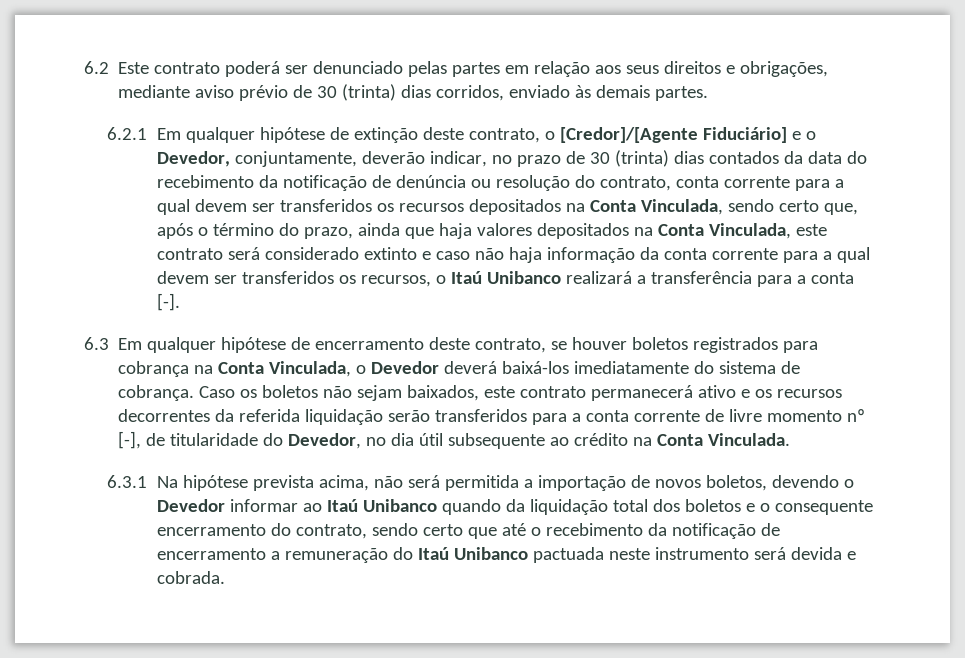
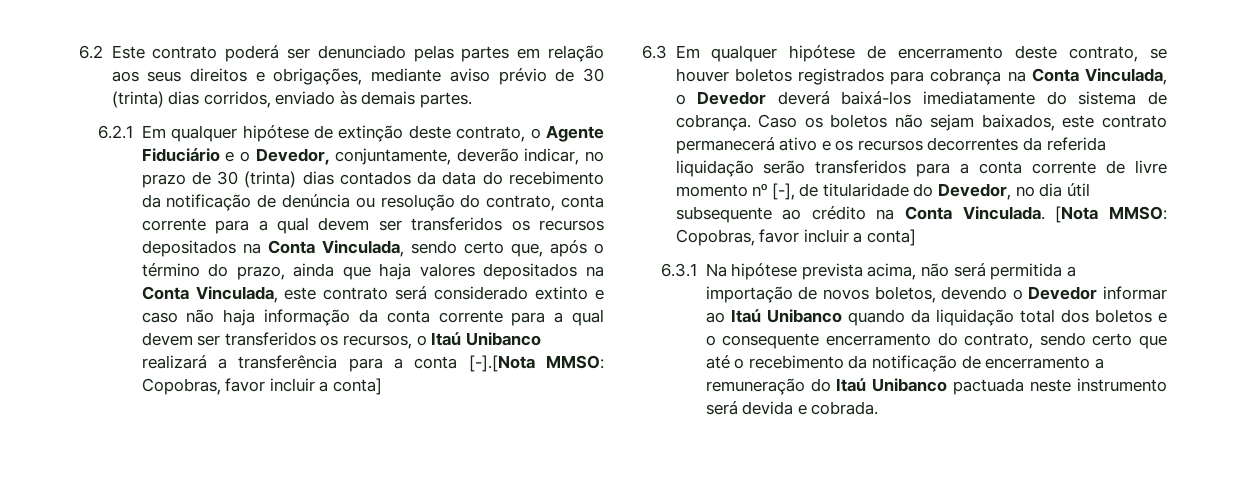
- 6.2.1 Em qualquer hipótese de extinção deste contrato, o [Credor]/[Agente Fiduciário] e o Devedor, conjuntamente, deverão indicar, no prazo de 30 (trinta) dias contados da data do recebimento da notificação de denúncia ou resolução do contrato, conta corrente para a qual devem ser transferidos os recursos depositados na Conta Vinculada, sendo certo que, após o término do prazo, ainda que haja valores depositados na Conta Vinculada, este contrato será considerado extinto e caso não haja informação da conta corrente para a qual devem ser transferidos os recursos, o Itaú Unibanco realizará a transferência para a conta [-].
+ 6.2.1 Em qualquer hipótese de extinção deste contrato, o Agente Fiduciário e o Devedor, conjuntamente, deverão indicar, no prazo de 30 (trinta) dias contados da data do recebimento da notificação de denúncia ou resolução do contrato, conta corrente para a qual devem ser transferidos os recursos depositados na Conta Vinculada, sendo certo que, após o término do prazo, ainda que haja valores depositados na Conta Vinculada, este contrato será considerado extinto e caso não haja informação da conta corrente para a qual devem ser transferidos os recursos, o Itaú Unibanco realizará a transferência para a conta [-].[Nota MMSO: Copobras, favor incluir a conta]
+ [Nota MMSO: Copobras, favor incluir a conta]

